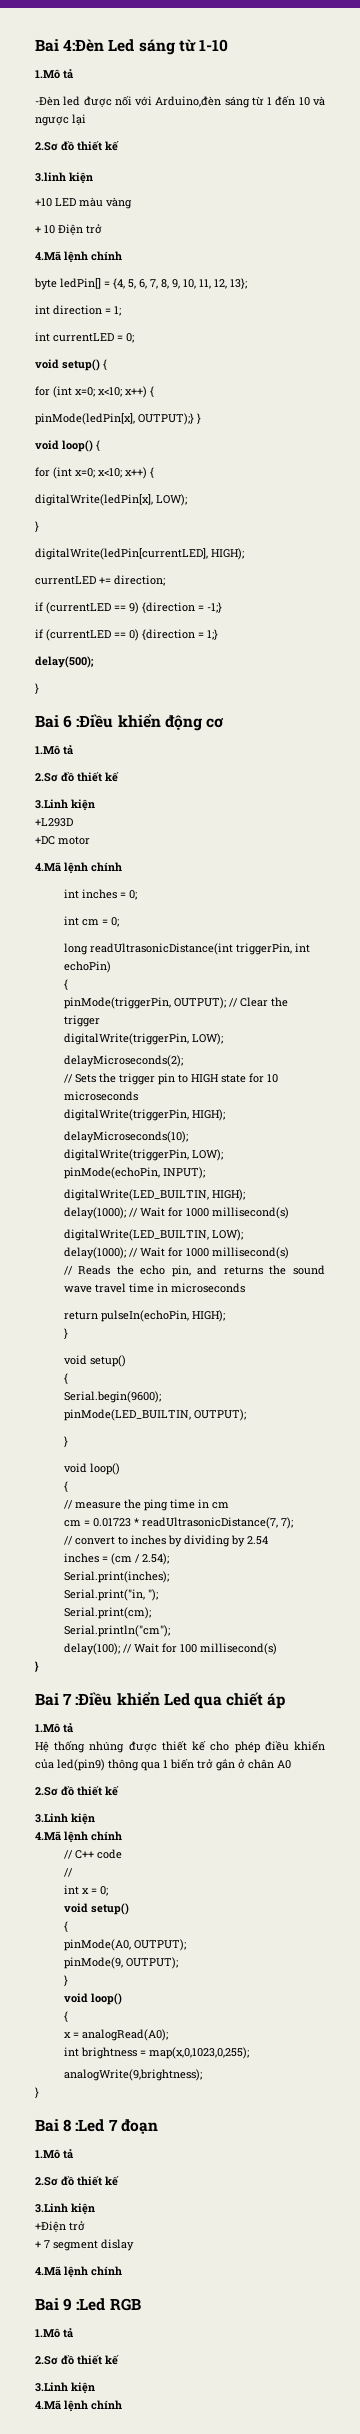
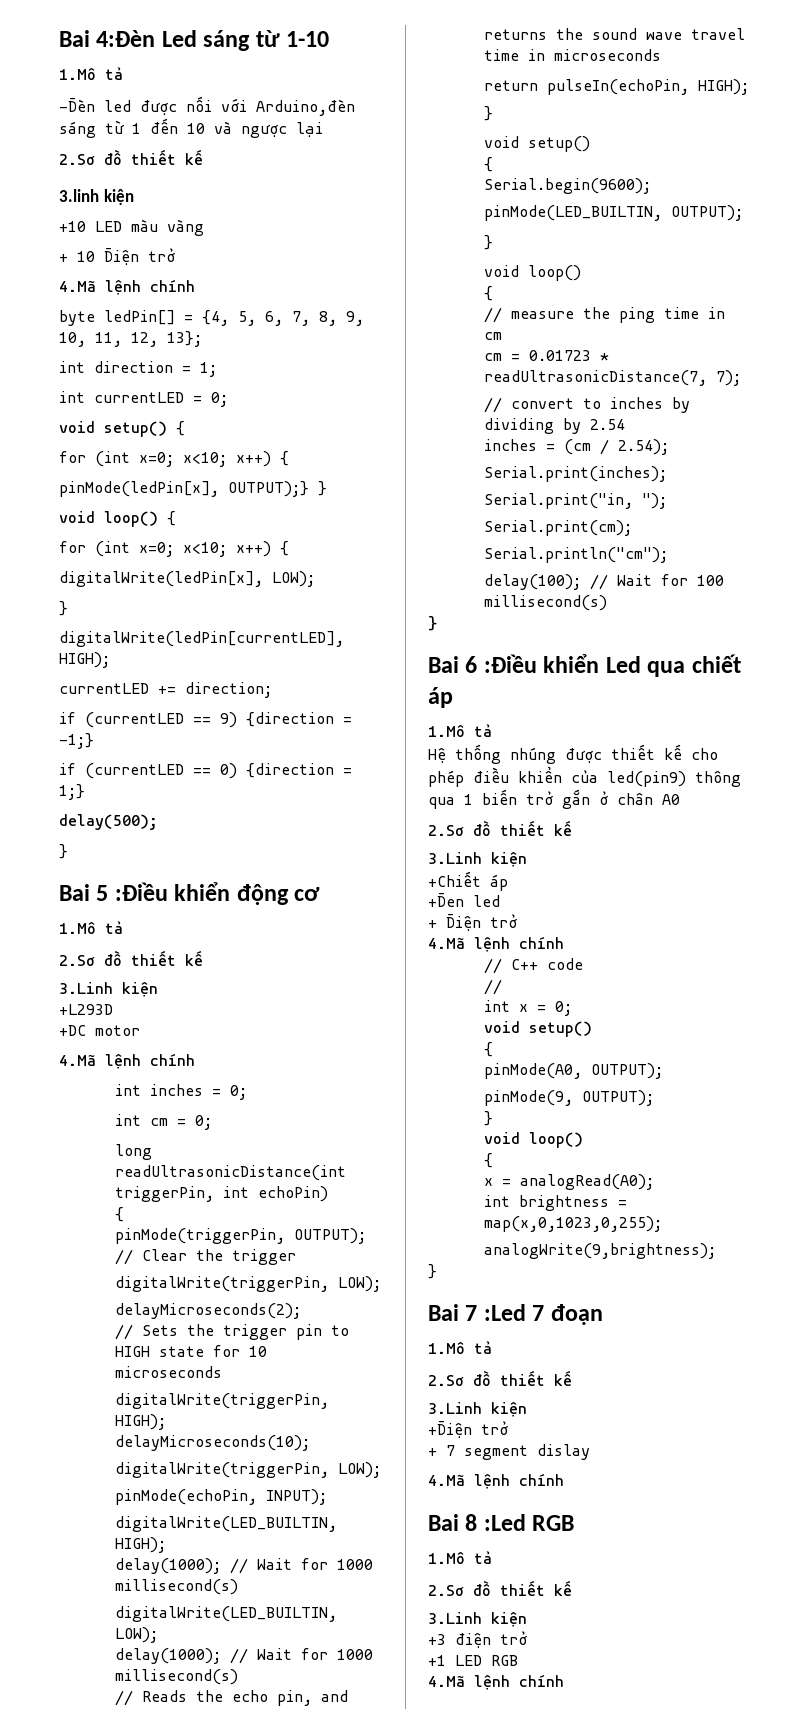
- Bai 6 :Điều khiển động cơ
+ Bai 5 :Điều khiển động cơ
- Bai 7 :Điều khiển Led qua chiết áp
+ Bai 6 :Điều khiển Led qua chiết áp
+ +Chiết áp
+ +Đen led
+ + Điện trở
- Bai 8 :Led 7 đoạn
+ Bai 7 :Led 7 đoạn
- Bai 9 :Led RGB
+ Bai 8 :Led RGB
+ +3 điện trở
+ +1 LED RGB

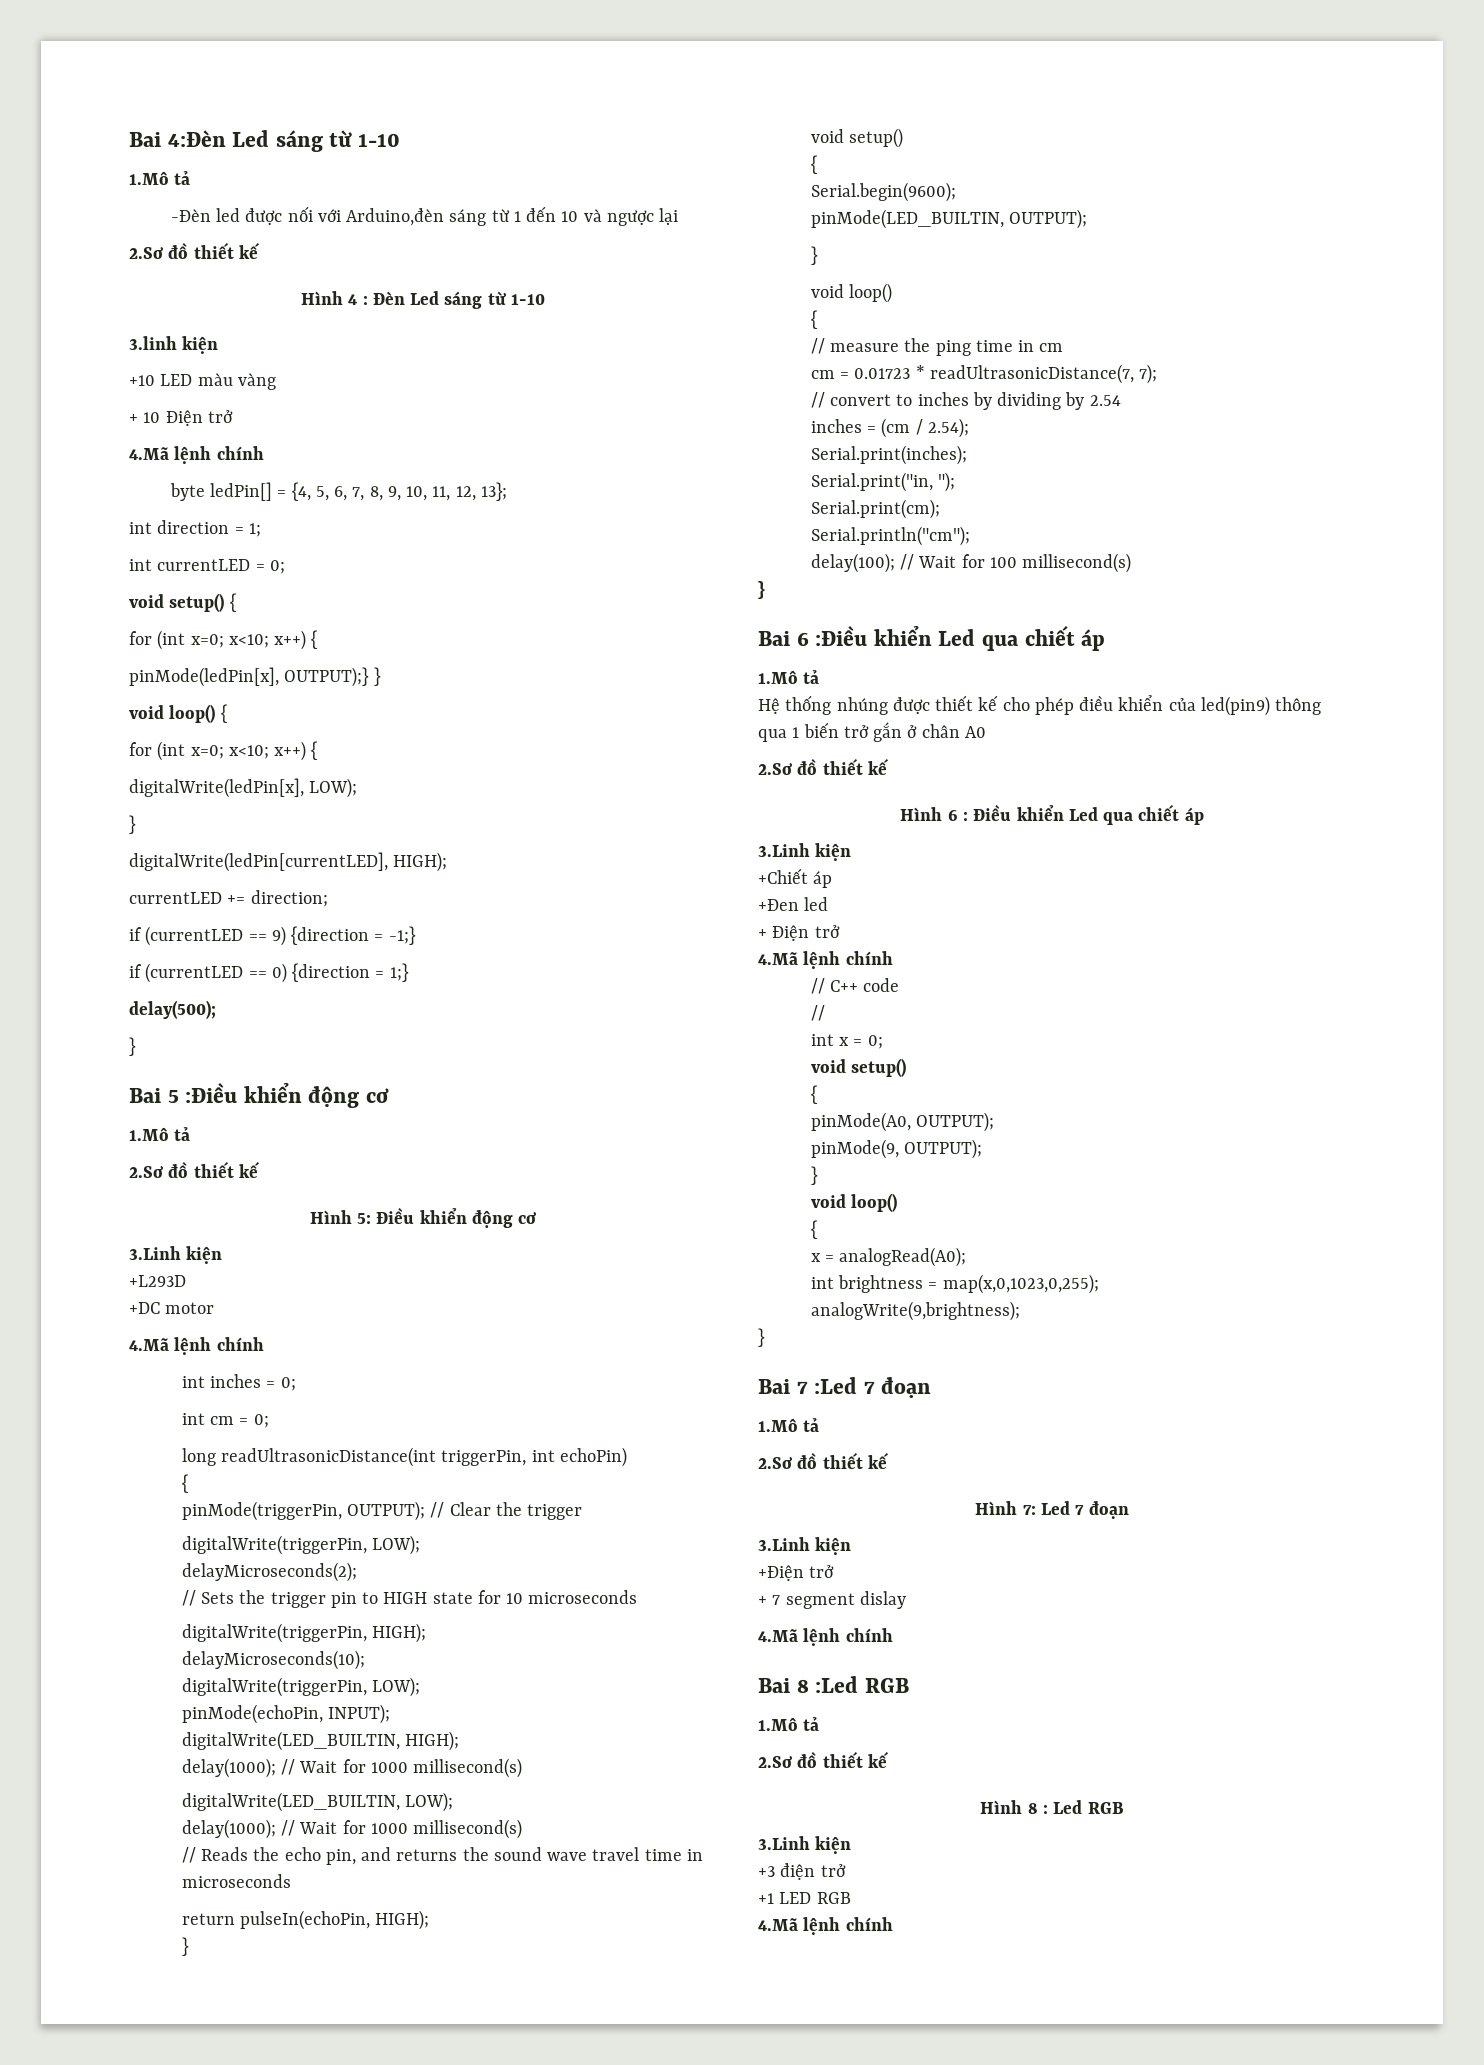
+ Hình 4 : Đèn Led sáng từ 1-10
+ Hình 5: Điều khiển động cơ
+ Hình 6 : Điều khiển Led qua chiết áp
+ Hình 7: Led 7 đoạn
+ Hình 8 : Led RGB

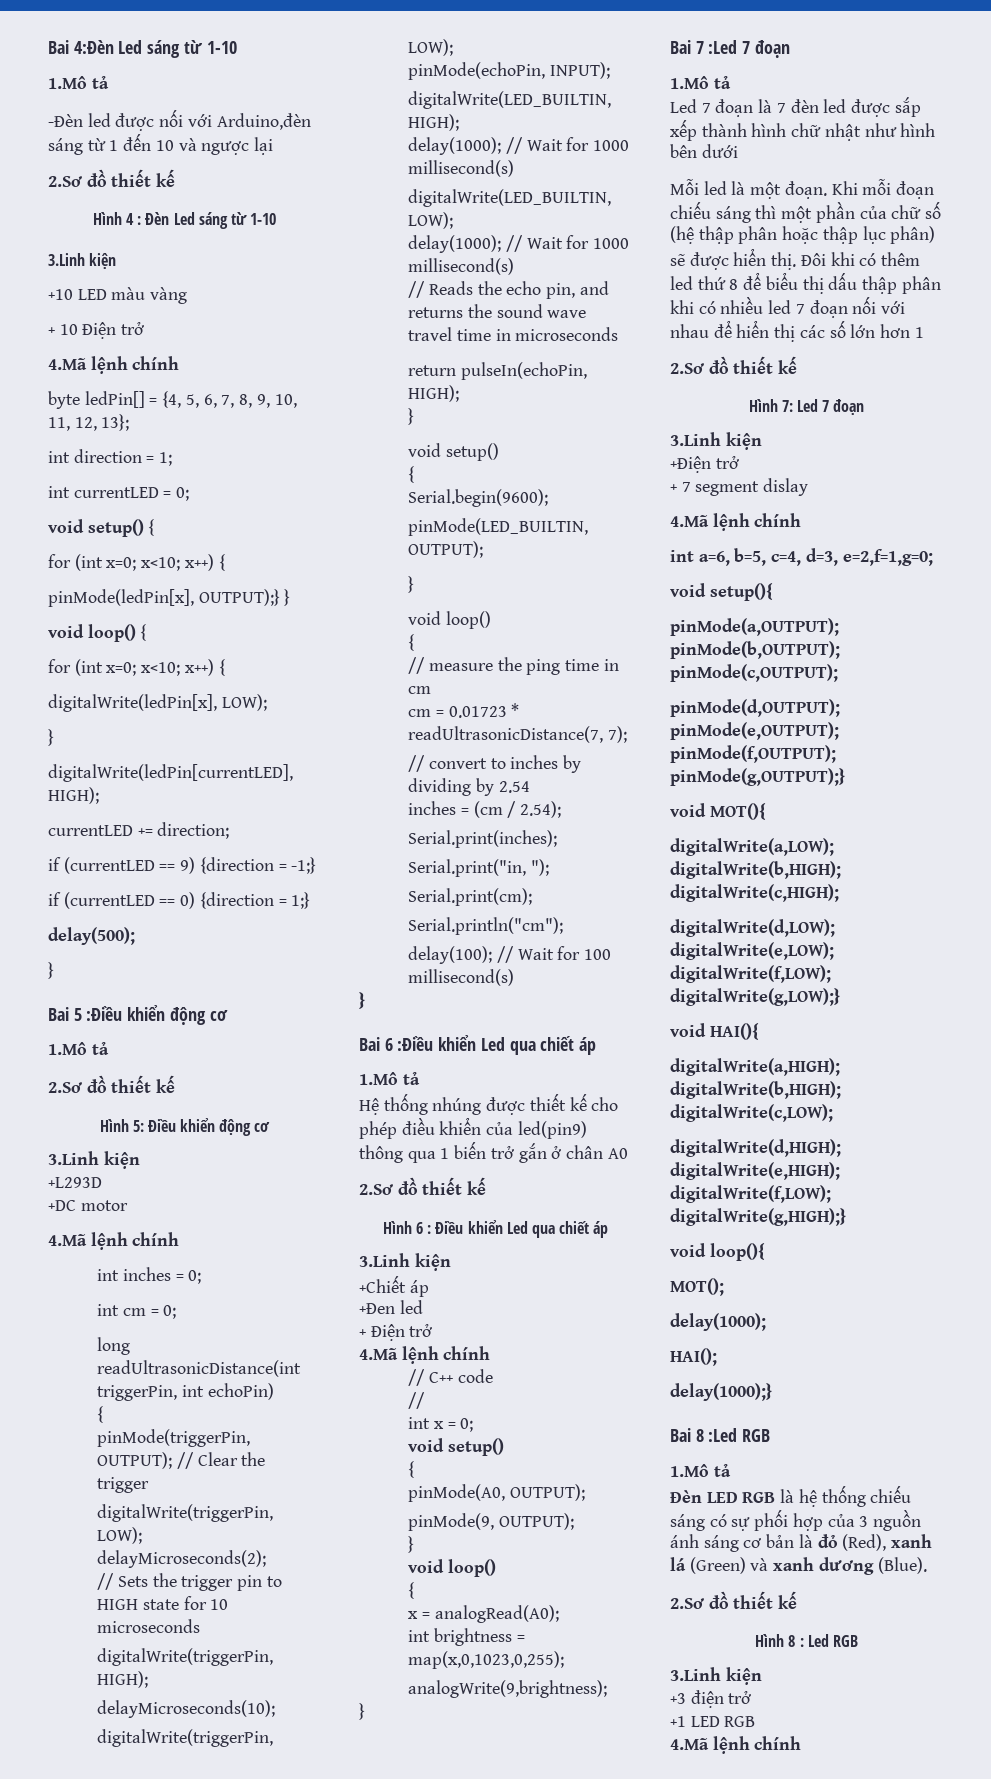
  Hình 4 : Đèn Led sáng từ 1-10
- 3.linh kiện
+ 3.Linh kiện
+ Led 7 đoạn là 7 đèn led được sắp xếp thành hình chữ nhật như hình bên dưới
+ Mỗi led là một đoạn. Khi mỗi đoạn chiếu sáng thì một phần của chữ số (hệ thập phân hoặc thập lục phân) sẽ được hiển thị. Đôi khi có thêm led thứ 8 để biểu thị dấu thập phân khi có nhiều led 7 đoạn nối với nhau để hiển thị các số lớn hơn 1
+ int a=6, b=5, c=4, d=3, e=2,f=1,g=0;
+ void setup(){
+ pinMode(a,OUTPUT); pinMode(b,OUTPUT); pinMode(c,OUTPUT);
+ pinMode(d,OUTPUT); pinMode(e,OUTPUT); pinMode(f,OUTPUT); pinMode(g,OUTPUT);}
+ void MOT(){
+ digitalWrite(a,LOW); digitalWrite(b,HIGH); digitalWrite(c,HIGH);
+ digitalWrite(d,LOW); digitalWrite(e,LOW); digitalWrite(f,LOW); digitalWrite(g,LOW);}
+ void HAI(){
+ digitalWrite(a,HIGH); digitalWrite(b,HIGH); digitalWrite(c,LOW);
+ digitalWrite(d,HIGH); digitalWrite(e,HIGH); digitalWrite(f,LOW); digitalWrite(g,HIGH);}
+ void loop(){
+ MOT();
+ delay(1000);
+ HAI();
+ delay(1000);}
+ Đèn LED RGB là hệ thống chiếu sáng có sự phối hợp của 3 nguồn ánh sáng cơ bản là đỏ (Red), xanh lá (Green) và xanh dương (Blue).

